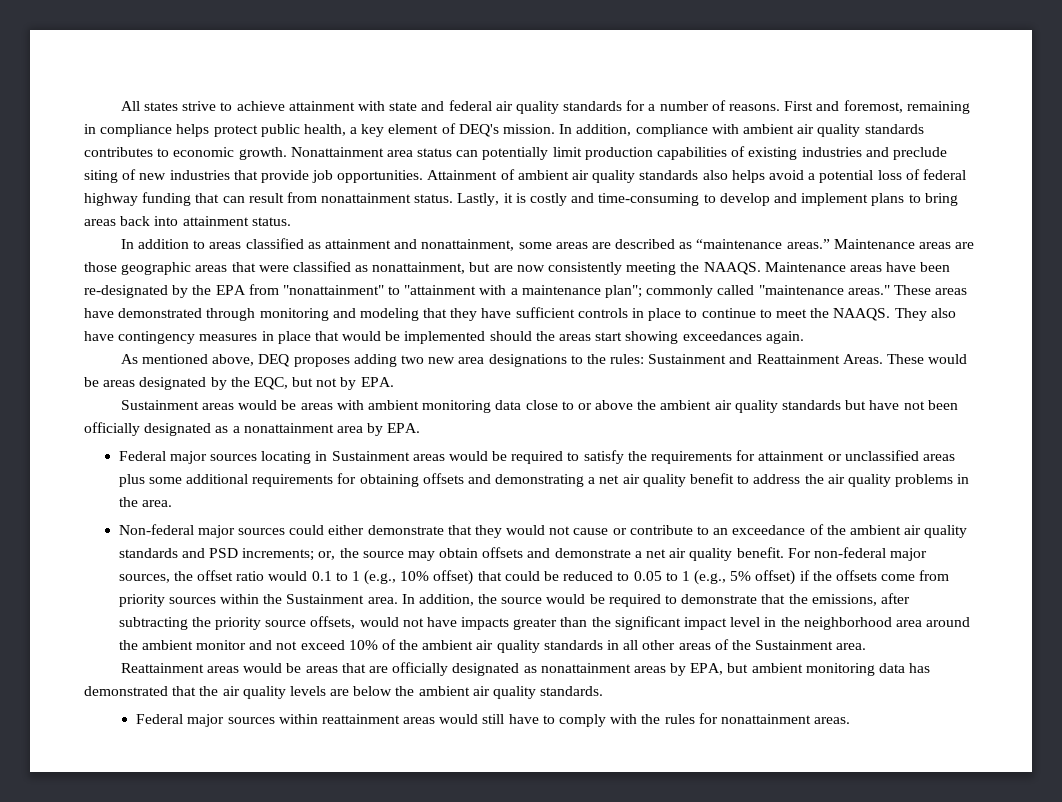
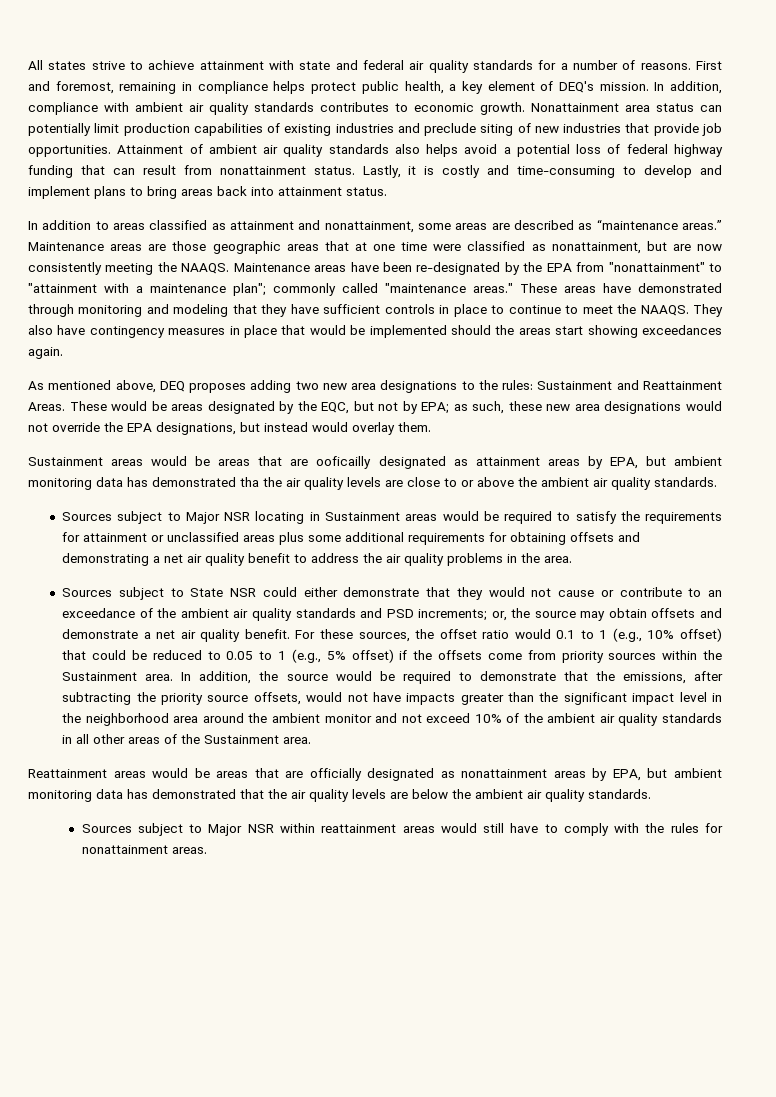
- Maintenance areas are those geographic areas that were classified as nonattainment, but are now consistently meeting the NAAQS.
+ Maintenance areas are those geographic areas that at one time were classified as nonattainment, but are now consistently meeting the NAAQS.
- These would be areas designated by the EQC, but not by EPA.
+ These would be areas designated by the EQC, but not by EPA; as such, these new area designations would not override the EPA designations, but instead would overlay them.
- Sustainment areas would be areas with ambient monitoring data close to or above the ambient air quality standards but have not been officially designated as a nonattainment area by EPA.
- Federal major sources locating in Sustainment areas would be required to satisfy the requirements for attainment or unclassified areas plus some additional requirements for obtaining offsets and demonstrating a net air quality benefit to address the air quality problems in the area.
+ Sustainment areas would be areas that are ooficailly designated as attainment areas by EPA, but ambient monitoring data has demonstrated tha the air quality levels are close to or above the ambient air quality standards.
+ Sources subject to Major NSR locating in Sustainment areas would be required to satisfy the requirements for attainment or unclassified areas plus some additional requirements for obtaining offsets and demonstrating a net air quality benefit to address the air quality problems in the area.
- Non-federal major sources could either demonstrate that they would not cause or contribute to an exceedance of the ambient air quality standards and PSD increments; or, the source may obtain offsets and demonstrate a net air quality benefit.
+ Sources subject to State NSR could either demonstrate that they would not cause or contribute to an exceedance of the ambient air quality standards and PSD increments; or, the source may obtain offsets and demonstrate a net air quality benefit.
- For non-federal major sources, the offset ratio would 0.1 to 1 (e.g., 10% offset) that could be reduced to 0.05 to 1 (e.g., 5% offset) if the offsets come from priority sources within the Sustainment area.
+ For these sources, the offset ratio would 0.1 to 1 (e.g., 10% offset) that could be reduced to 0.05 to 1 (e.g., 5% offset) if the offsets come from priority sources within the Sustainment area.
- Federal major sources within reattainment areas would still have to comply with the rules for nonattainment areas.
+ Sources subject to Major NSR within reattainment areas would still have to comply with the rules for nonattainment areas.

